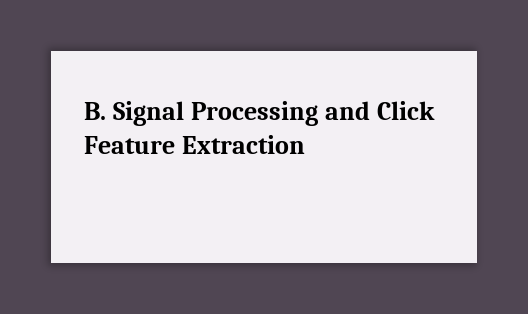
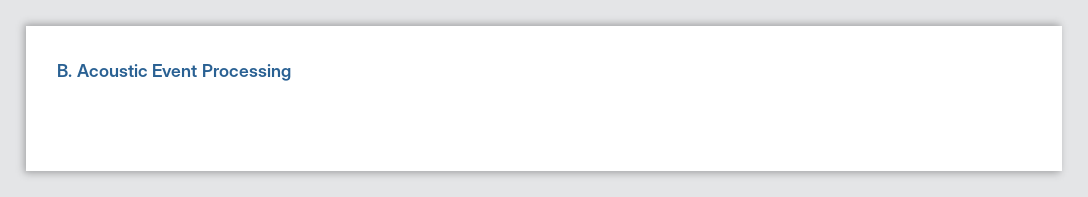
- B. Signal Processing and Click Feature Extraction
+ B. Acoustic Event Processing

